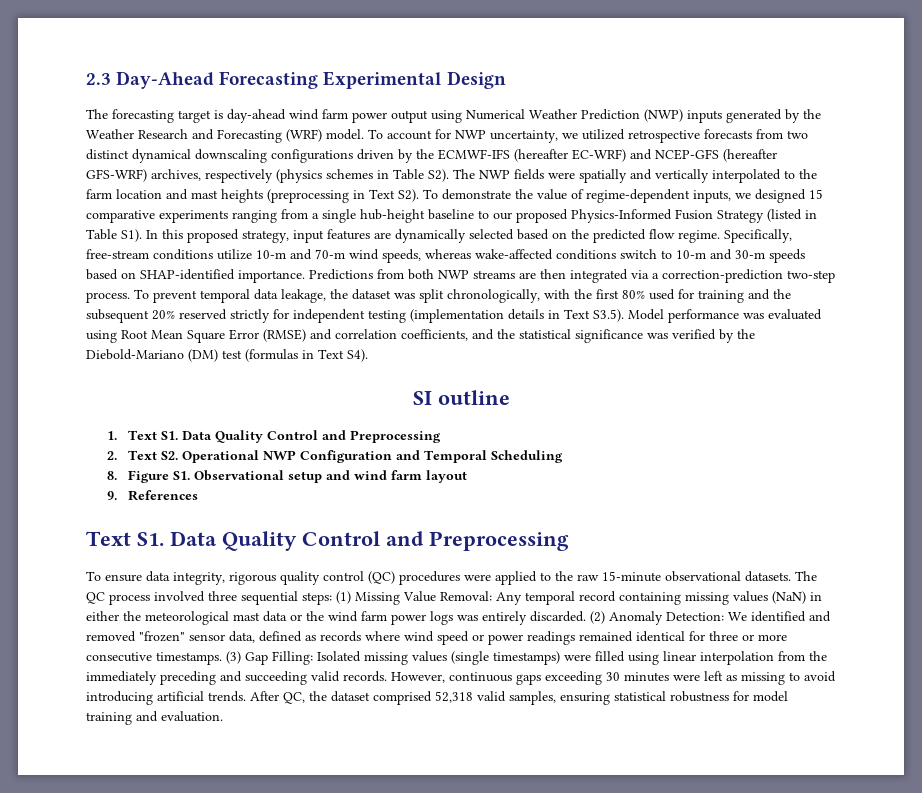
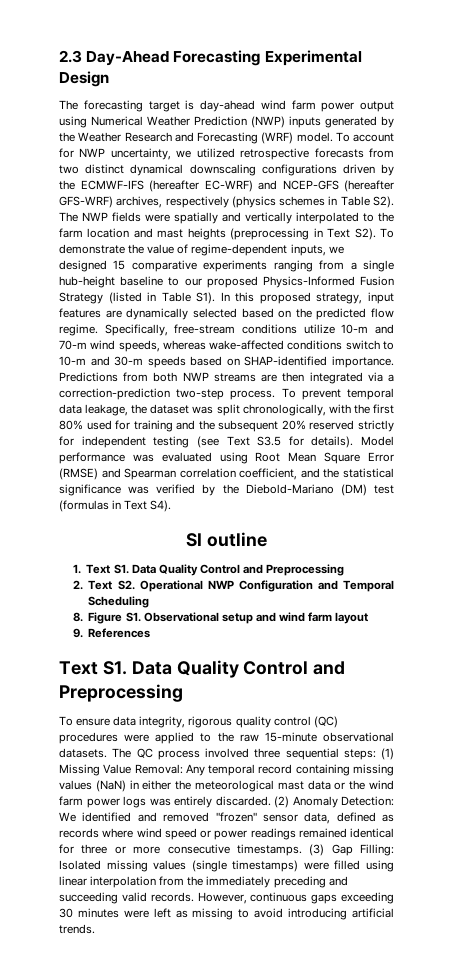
- To prevent temporal data leakage, the dataset was split chronologically, with the first 80% used for training and the subsequent 20% reserved strictly for independent testing (implementation details in Text S3.5). Model performance was evaluated using Root Mean Square Error (RMSE) and correlation coefficients, and the statistical significance was verified by the Diebold-Mariano (DM) test (formulas in Text S4).
+ To prevent temporal data leakage, the dataset was split chronologically, with the first 80% used for training and the subsequent 20% reserved strictly for independent testing (see Text S3.5 for details). Model performance was evaluated using Root Mean Square Error (RMSE) and Spearman correlation coefficient, and the statistical significance was verified by the Diebold-Mariano (DM) test (formulas in Text S4).
- After QC, the dataset comprised 52,318 valid samples, ensuring statistical robustness for model training and evaluation.

